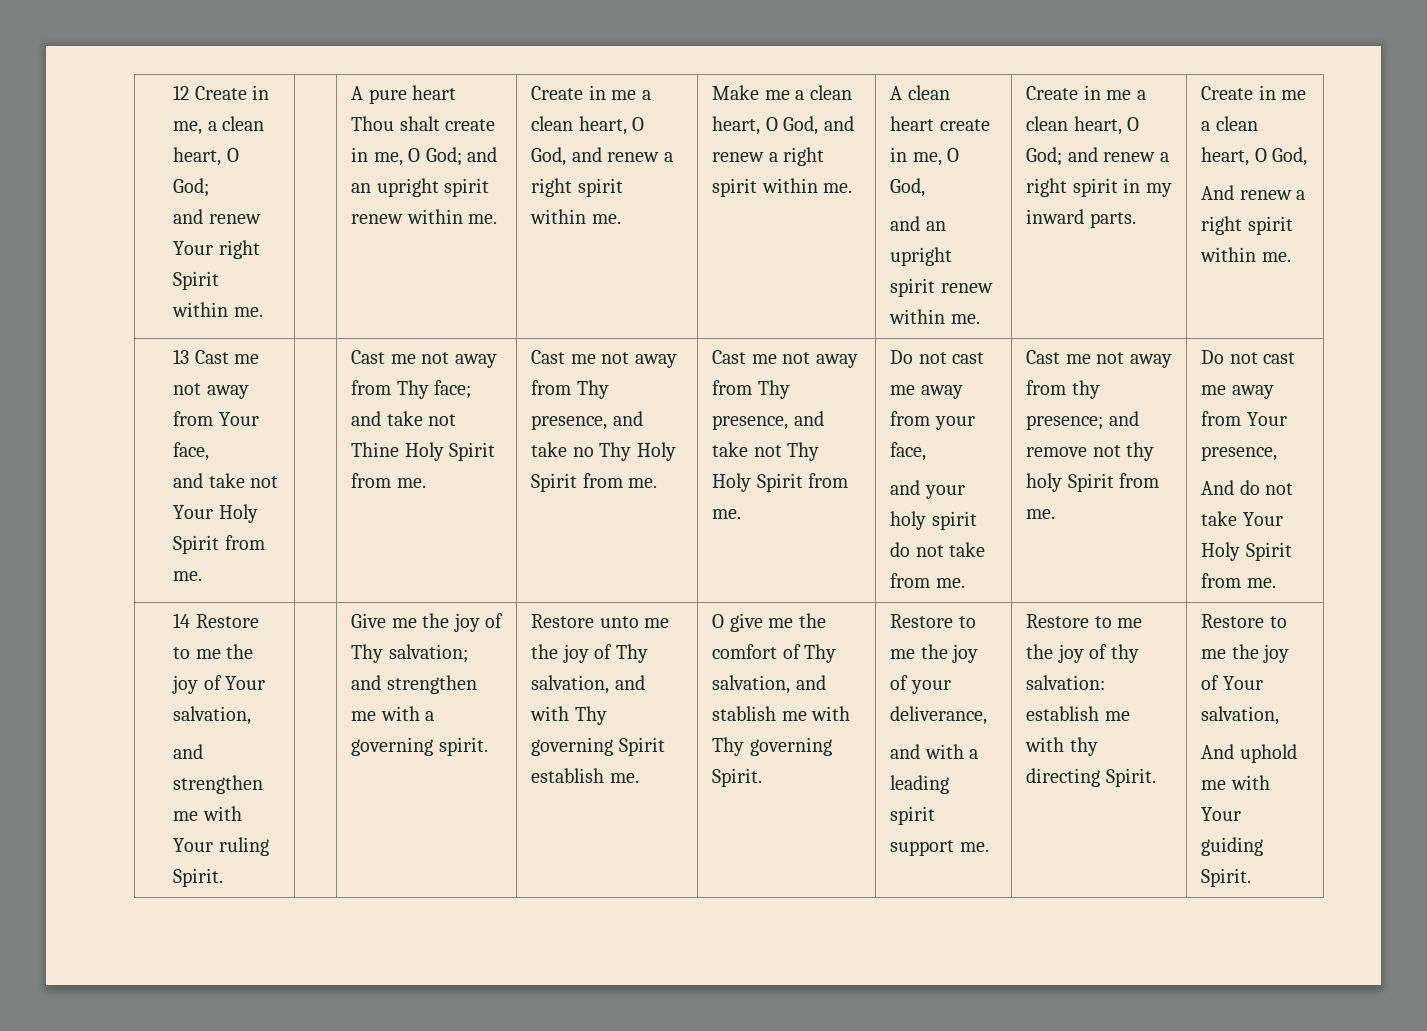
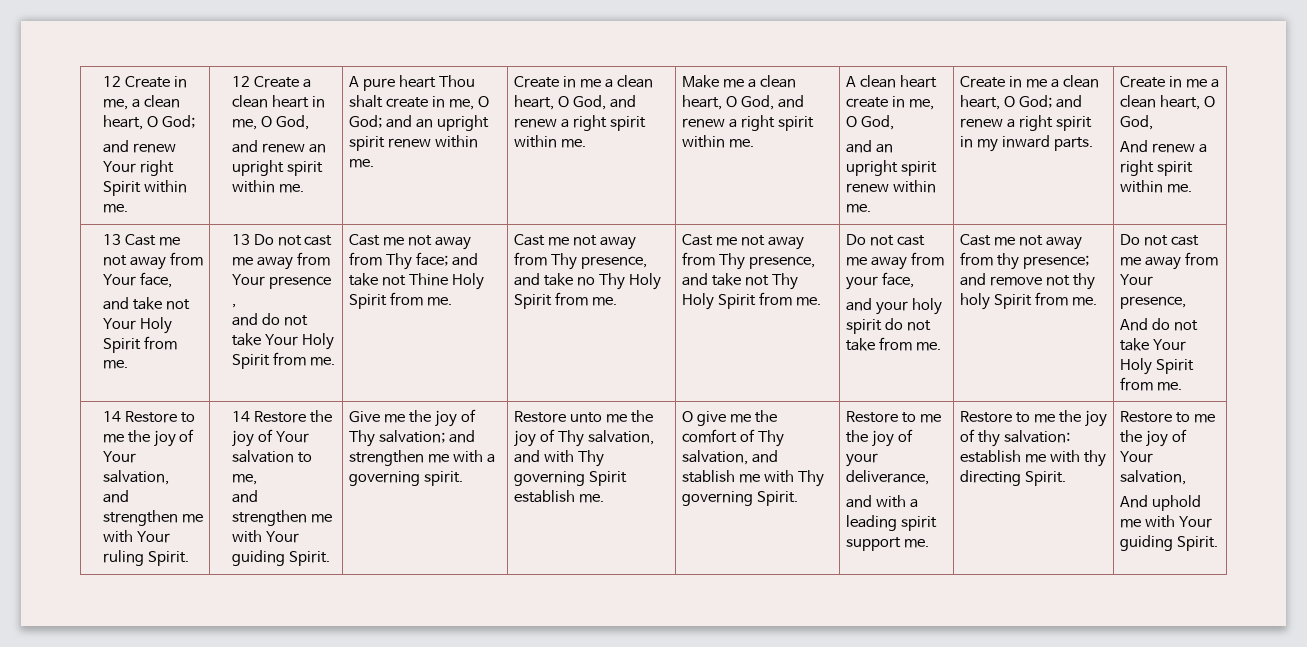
+ 12 Create a clean heart in me, O God,
+ and renew an upright spirit within me.
+ 13 Do not cast me away from Your presence ,
+ and do not take Your Holy Spirit from me.
+ 14 Restore the joy of Your salvation to me,
+ and strengthen me with Your guiding Spirit.

